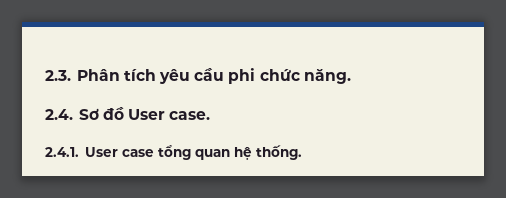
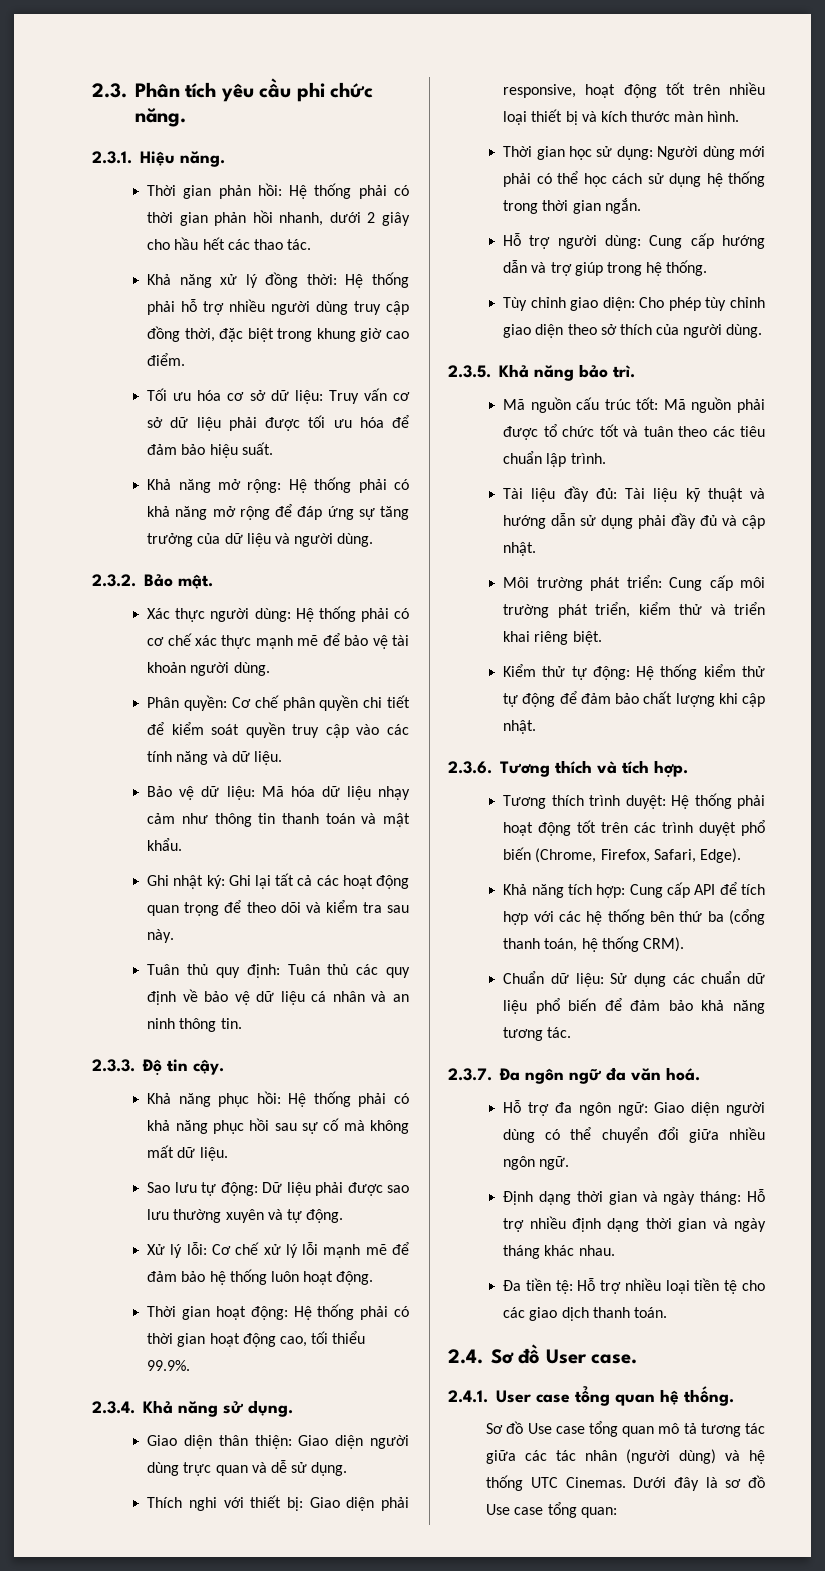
+ 2.3.1. Hiệu năng.
+ Thời gian phản hồi: Hệ thống phải có thời gian phản hồi nhanh, dưới 2 giây cho hầu hết các thao tác.
+ Khả năng xử lý đồng thời: Hệ thống phải hỗ trợ nhiều người dùng truy cập đồng thời, đặc biệt trong khung giờ cao điểm.
+ Tối ưu hóa cơ sở dữ liệu: Truy vấn cơ sở dữ liệu phải được tối ưu hóa để đảm bảo hiệu suất.
+ Khả năng mở rộng: Hệ thống phải có khả năng mở rộng để đáp ứng sự tăng trưởng của dữ liệu và người dùng.
+ 2.3.2. Bảo mật.
+ Xác thực người dùng: Hệ thống phải có cơ chế xác thực mạnh mẽ để bảo vệ tài khoản người dùng.
+ Phân quyền: Cơ chế phân quyền chi tiết để kiểm soát quyền truy cập vào các tính năng và dữ liệu.
+ Bảo vệ dữ liệu: Mã hóa dữ liệu nhạy cảm như thông tin thanh toán và mật khẩu.
+ Ghi nhật ký: Ghi lại tất cả các hoạt động quan trọng để theo dõi và kiểm tra sau này.
+ Tuân thủ quy định: Tuân thủ các quy định về bảo vệ dữ liệu cá nhân và an ninh thông tin.
+ 2.3.3. Độ tin cậy.
+ Khả năng phục hồi: Hệ thống phải có khả năng phục hồi sau sự cố mà không mất dữ liệu.
+ Sao lưu tự động: Dữ liệu phải được sao lưu thường xuyên và tự động.
+ Xử lý lỗi: Cơ chế xử lý lỗi mạnh mẽ để đảm bảo hệ thống luôn hoạt động.
+ Thời gian hoạt động: Hệ thống phải có thời gian hoạt động cao, tối thiểu 99.9%.
+ 2.3.4. Khả năng sử dụng.
+ Giao diện thân thiện: Giao diện người dùng trực quan và dễ sử dụng.
+ Thích nghi với thiết bị: Giao diện phải responsive, hoạt động tốt trên nhiều loại thiết bị và kích thước màn hình.
+ Thời gian học sử dụng: Người dùng mới phải có thể học cách sử dụng hệ thống trong thời gian ngắn.
+ Hỗ trợ người dùng: Cung cấp hướng dẫn và trợ giúp trong hệ thống.
+ Tùy chỉnh giao diện: Cho phép tùy chỉnh giao diện theo sở thích của người dùng.
+ 2.3.5. Khả năng bảo trì.
+ Mã nguồn cấu trúc tốt: Mã nguồn phải được tổ chức tốt và tuân theo các tiêu chuẩn lập trình.
+ Tài liệu đầy đủ: Tài liệu kỹ thuật và hướng dẫn sử dụng phải đầy đủ và cập nhật.
+ Môi trường phát triển: Cung cấp môi trường phát triển, kiểm thử và triển khai riêng biệt.
+ Kiểm thử tự động: Hệ thống kiểm thử tự động để đảm bảo chất lượng khi cập nhật.
+ 2.3.6. Tương thích và tích hợp.
+ Tương thích trình duyệt: Hệ thống phải hoạt động tốt trên các trình duyệt phổ biến (Chrome, Firefox, Safari, Edge).
+ Khả năng tích hợp: Cung cấp API để tích hợp với các hệ thống bên thứ ba (cổng thanh toán, hệ thống CRM).
+ Chuẩn dữ liệu: Sử dụng các chuẩn dữ liệu phổ biến để đảm bảo khả năng tương tác.
+ 2.3.7. Đa ngôn ngữ đa văn hoá.
+ Hỗ trợ đa ngôn ngữ: Giao diện người dùng có thể chuyển đổi giữa nhiều ngôn ngữ.
+ Định dạng thời gian và ngày tháng: Hỗ trợ nhiều định dạng thời gian và ngày tháng khác nhau.
+ Đa tiền tệ: Hỗ trợ nhiều loại tiền tệ cho các giao dịch thanh toán.
+ Sơ đồ Use case tổng quan mô tả tương tác giữa các tác nhân (người dùng) và hệ thống UTC Cinemas. Dưới đây là sơ đồ Use case tổng quan:

